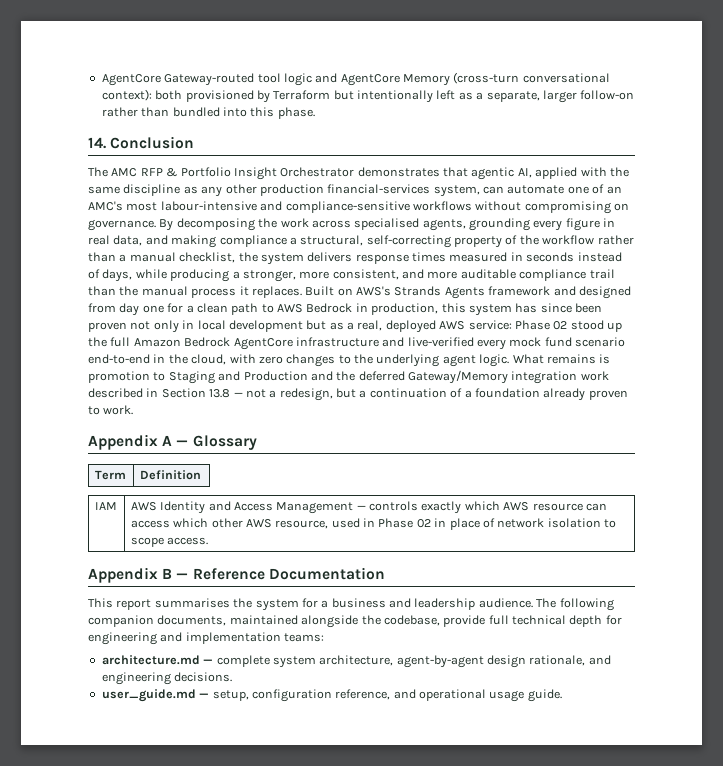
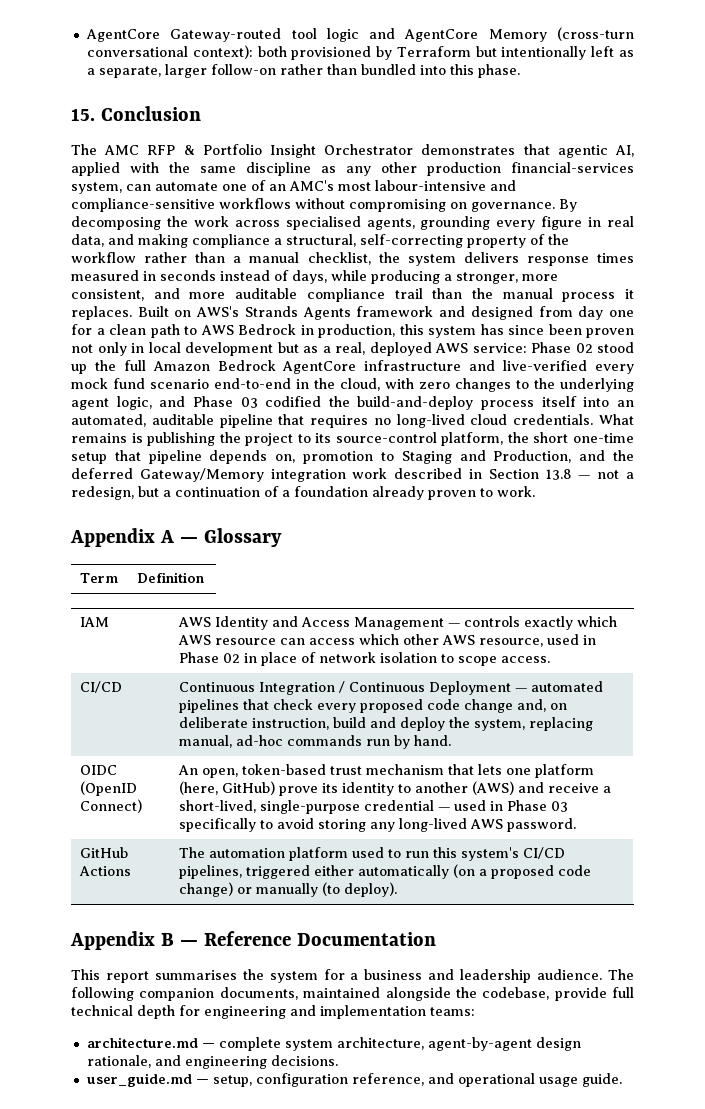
- 14. Conclusion
+ 15. Conclusion
- Phase 02 stood up the full Amazon Bedrock AgentCore infrastructure and live-verified every mock fund scenario end-to-end in the cloud, with zero changes to the underlying agent logic. What remains is promotion to Staging and Production and the deferred Gateway/Memory integration work described in Section 13.8 — not a redesign, but a continuation of a foundation already proven to work.
+ Phase 02 stood up the full Amazon Bedrock AgentCore infrastructure and live-verified every mock fund scenario end-to-end in the cloud, with zero changes to the underlying agent logic, and Phase 03 codified the build-and-deploy process itself into an automated, auditable pipeline that requires no long-lived cloud credentials. What remains is publishing the project to its source-control platform, the short one-time setup that pipeline depends on, promotion to Staging and Production, and the deferred Gateway/Memory integration work described in Section 13.8 — not a redesign, but a continuation of a foundation already proven to work.
+ CI/CD | Continuous Integration / Continuous Deployment — automated pipelines that check every proposed code change and, on deliberate instruction, build and deploy the system, replacing manual, ad-hoc commands run by hand.
+ OIDC (OpenID Connect) | An open, token-based trust mechanism that lets one platform (here, GitHub) prove its identity to another (AWS) and receive a short-lived, single-purpose credential — used in Phase 03 specifically to avoid storing any long-lived AWS password.
+ GitHub Actions | The automation platform used to run this system's CI/CD pipelines, triggered either automatically (on a proposed code change) or manually (to deploy).

